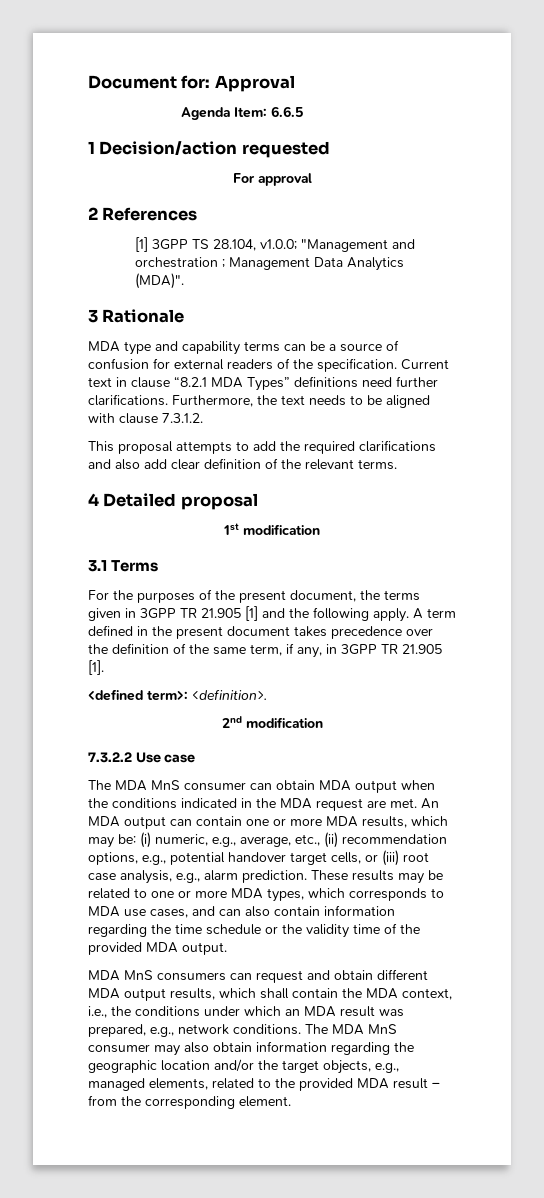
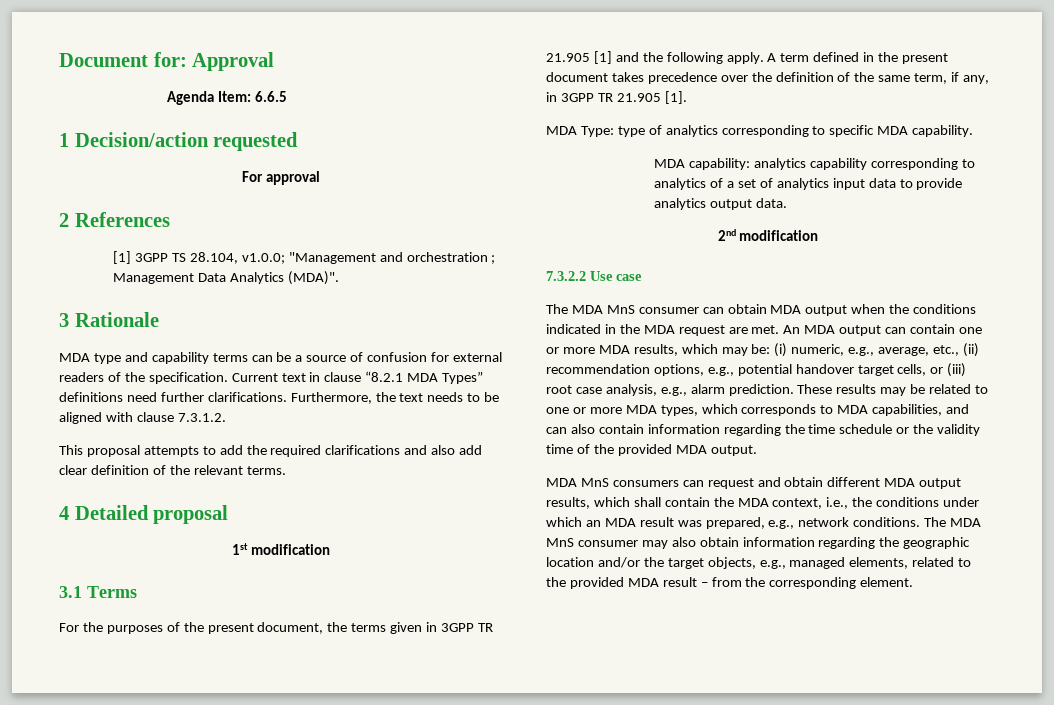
- <defined term>: <definition>.
+ MDA Type: type of analytics corresponding to specific MDA capability.
+ MDA capability: analytics capability corresponding to analytics of a set of analytics input data to provide analytics output data.
- These results may be related to one or more MDA types, which corresponds to MDA use cases, and can also contain information regarding the time schedule or the validity time of the provided MDA output.
+ These results may be related to one or more MDA types, which corresponds to MDA capabilities, and can also contain information regarding the time schedule or the validity time of the provided MDA output.

